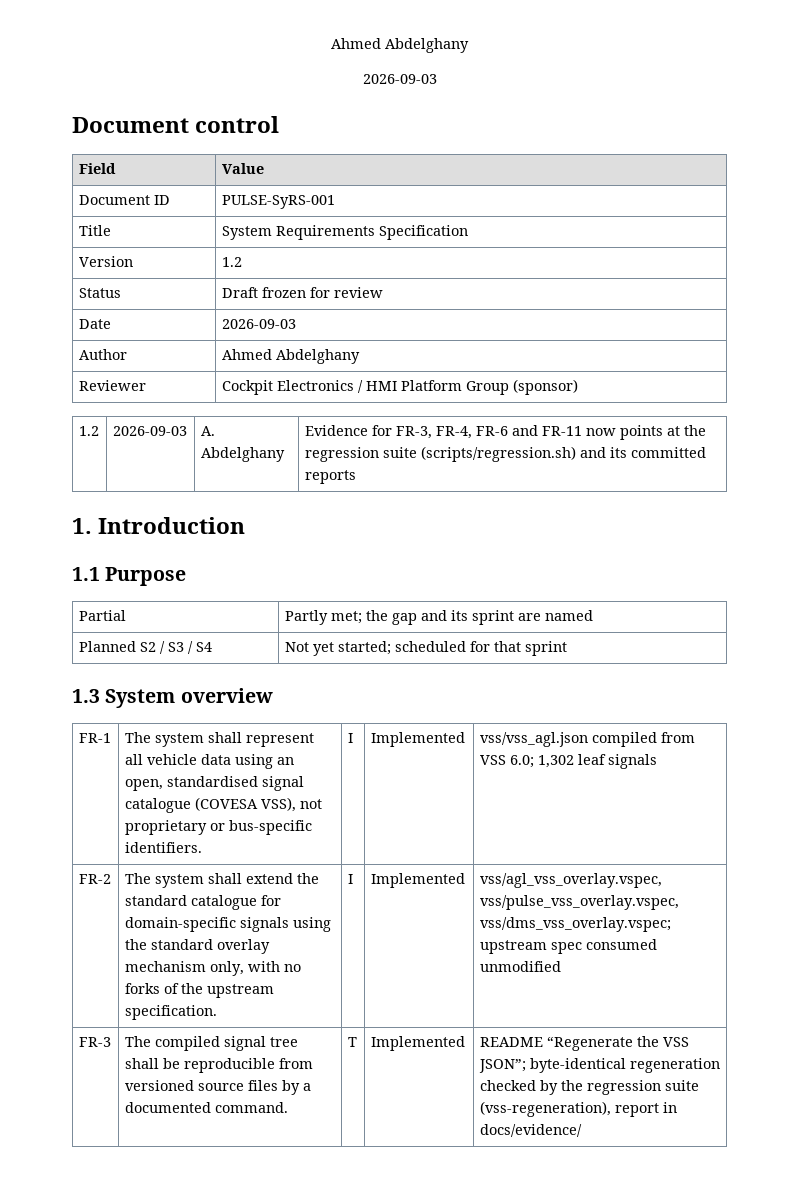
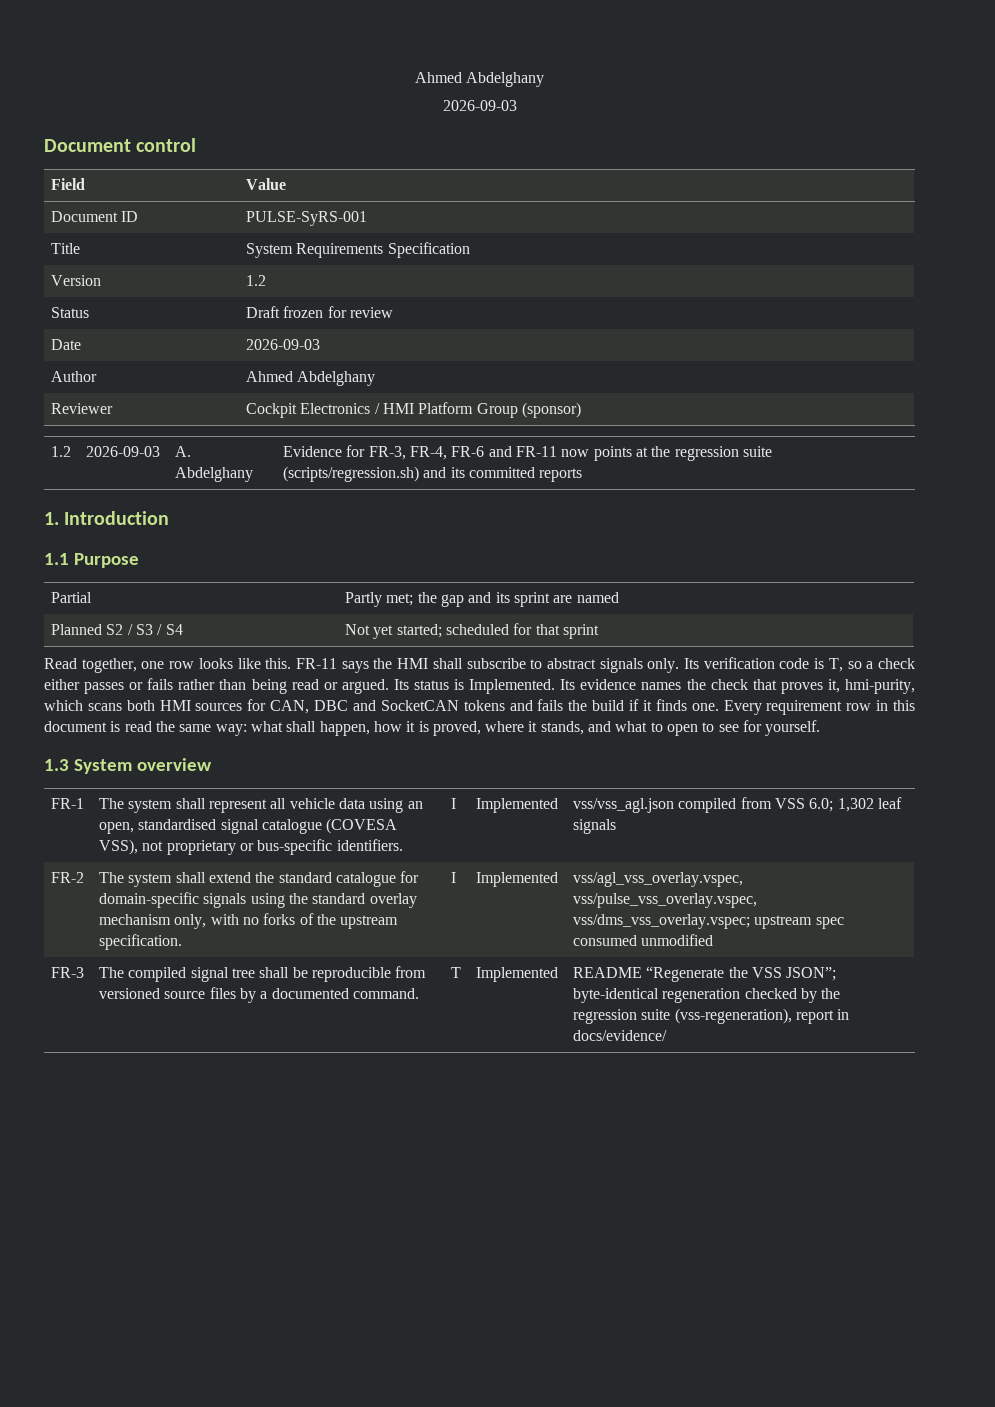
+ Read together, one row looks like this. FR-11 says the HMI shall subscribe to abstract signals only. Its verification code is T, so a check either passes or fails rather than being read or argued. Its status is Implemented. Its evidence names the check that proves it, hmi-purity, which scans both HMI sources for CAN, DBC and SocketCAN tokens and fails the build if it finds one. Every requirement row in this document is read the same way: what shall happen, how it is proved, where it stands, and what to open to see for yourself.

